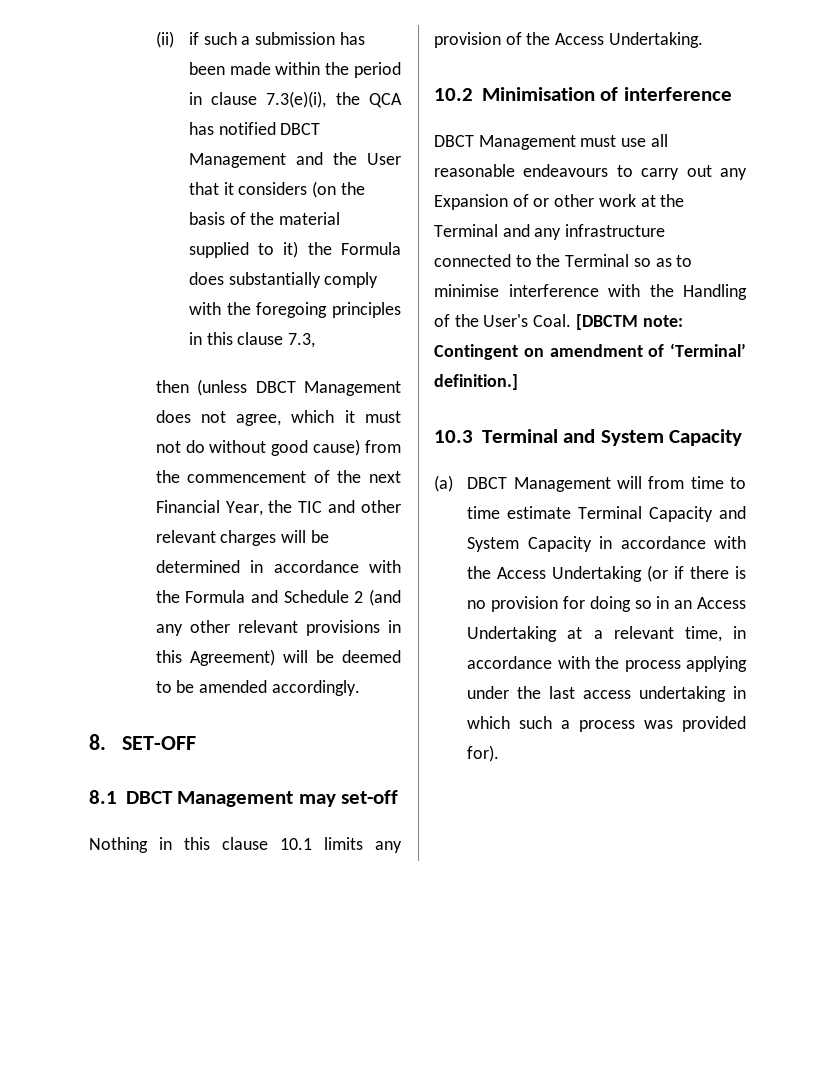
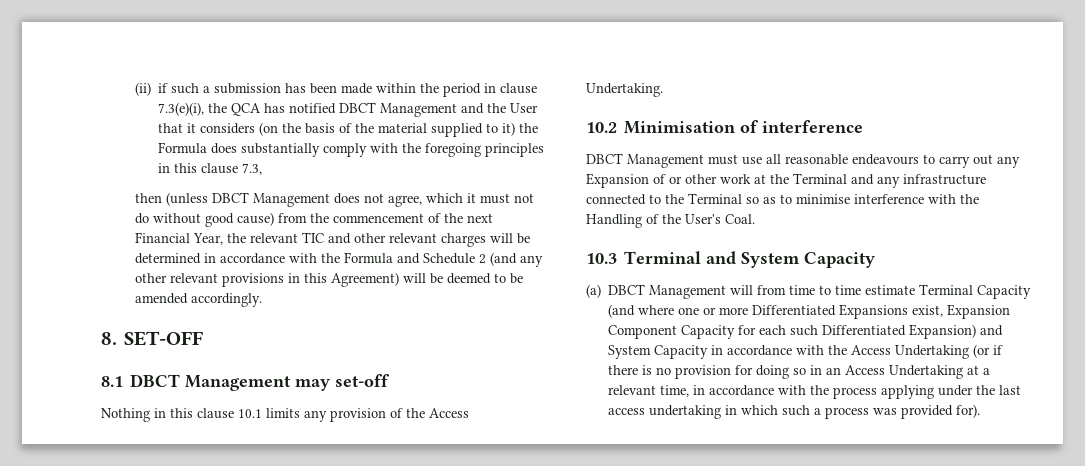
- then (unless DBCT Management does not agree, which it must not do without good cause) from the commencement of the next Financial Year, the TIC and other relevant charges will be determined in accordance with the Formula and Schedule 2 (and any other relevant provisions in this Agreement) will be deemed to be amended accordingly.
+ then (unless DBCT Management does not agree, which it must not do without good cause) from the commencement of the next Financial Year, the relevant TIC and other relevant charges will be determined in accordance with the Formula and Schedule 2 (and any other relevant provisions in this Agreement) will be deemed to be amended accordingly.
- [DBCTM note: Contingent on amendment of ‘Terminal’ definition.]
- (a) DBCT Management will from time to time estimate Terminal Capacity and System Capacity in accordance with the Access Undertaking (or if there is no provision for doing so in an Access Undertaking at a relevant time, in accordance with the process applying under the last access undertaking in which such a process was provided for).
+ (a) DBCT Management will from time to time estimate Terminal Capacity (and where one or more Differentiated Expansions exist, Expansion Component Capacity for each such Differentiated Expansion) and System Capacity in accordance with the Access Undertaking (or if there is no provision for doing so in an Access Undertaking at a relevant time, in accordance with the process applying under the last access undertaking in which such a process was provided for).

